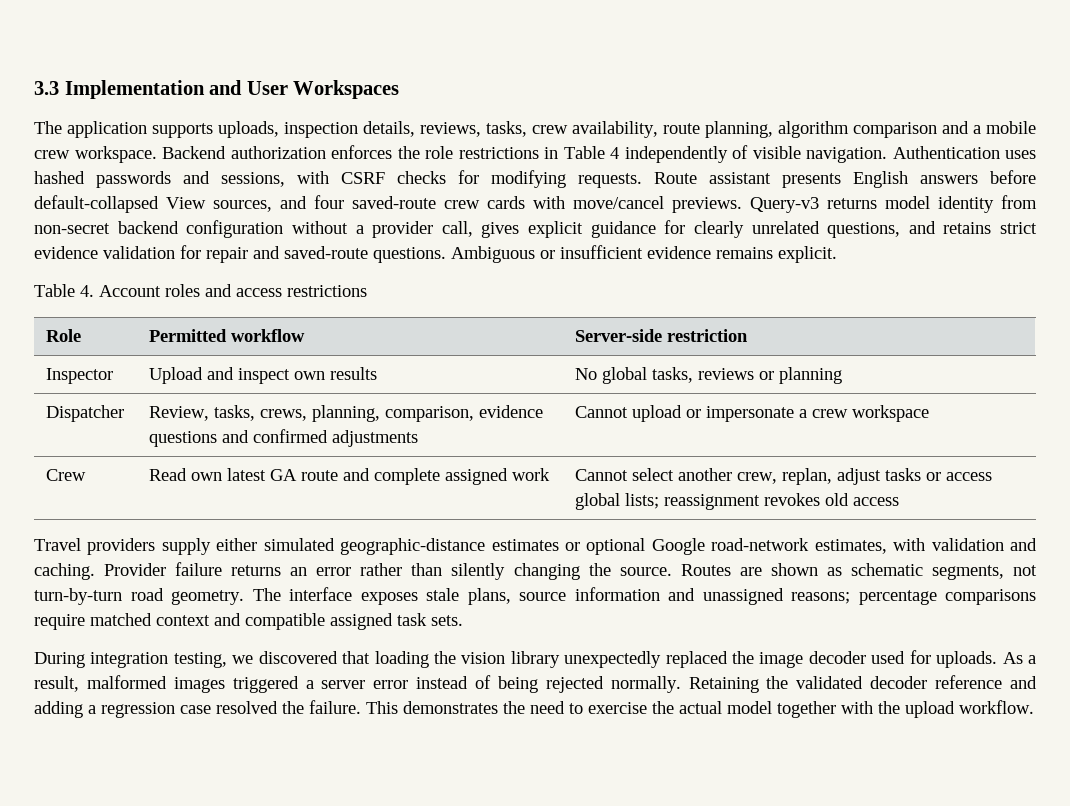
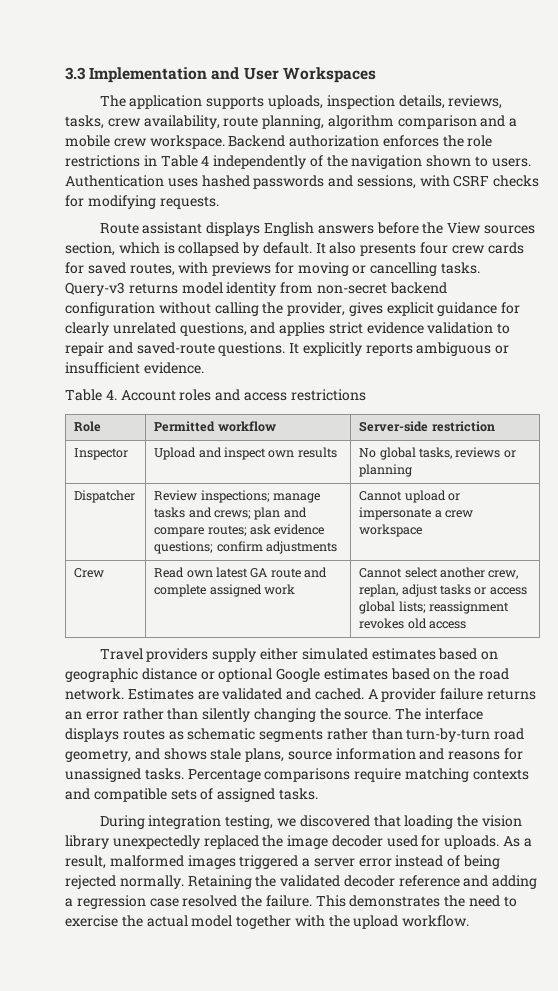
- Backend authorization enforces the role restrictions in Table 4 independently of visible navigation.
+ Backend authorization enforces the role restrictions in Table 4 independently of the navigation shown to users.
- Authentication uses hashed passwords and sessions, with CSRF checks for modifying requests. Route assistant presents English answers before default-collapsed View sources, and four saved-route crew cards with move/cancel previews.
+ Authentication uses hashed passwords and sessions, with CSRF checks for modifying requests.
+ Route assistant displays English answers before the View sources section, which is collapsed by default. It also presents four crew cards for saved routes, with previews for moving or cancelling tasks.
- Query-v3 returns model identity from non-secret backend configuration without a provider call, gives explicit guidance for clearly unrelated questions, and retains strict evidence validation for repair and saved-route questions.
+ Query-v3 returns model identity from non-secret backend configuration without calling the provider, gives explicit guidance for clearly unrelated questions, and applies strict evidence validation to repair and saved-route questions.
- Ambiguous or insufficient evidence remains explicit.
+ It explicitly reports ambiguous or insufficient evidence.
- Dispatcher | Review, tasks, crews, planning, comparison, evidence questions and confirmed adjustments | Cannot upload or impersonate a crew workspace
+ Dispatcher | Review inspections; manage tasks and crews; plan and compare routes; ask evidence questions; confirm adjustments | Cannot upload or impersonate a crew workspace
- Travel providers supply either simulated geographic-distance estimates or optional Google road-network estimates, with validation and caching. Provider failure returns an error rather than silently changing the source.
+ Travel providers supply either simulated estimates based on geographic distance or optional Google estimates based on the road network. Estimates are validated and cached. A provider failure returns an error rather than silently changing the source.
- Routes are shown as schematic segments, not turn-by-turn road geometry. The interface exposes stale plans, source information and unassigned reasons; percentage comparisons require matched context and compatible assigned task sets.
+ The interface displays routes as schematic segments rather than turn-by-turn road geometry, and shows stale plans, source information and reasons for unassigned tasks. Percentage comparisons require matching contexts and compatible sets of assigned tasks.

